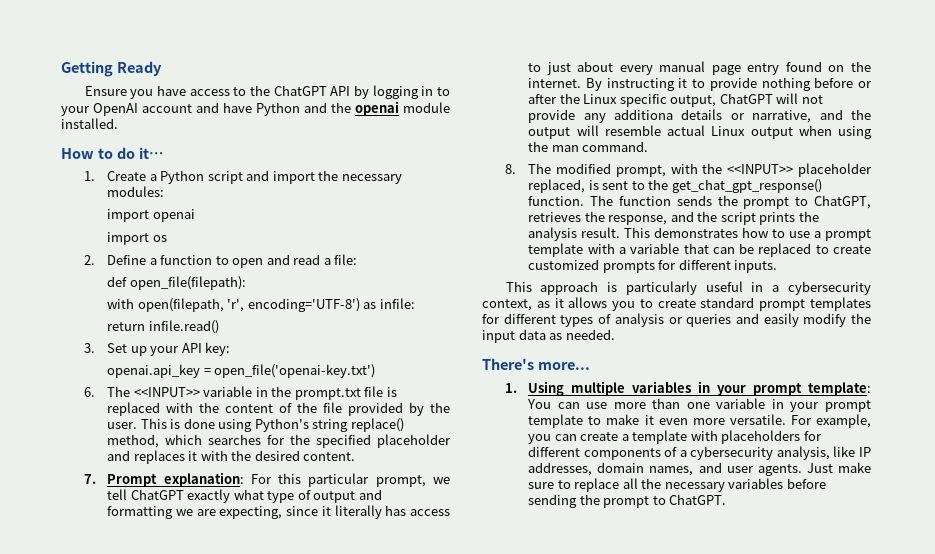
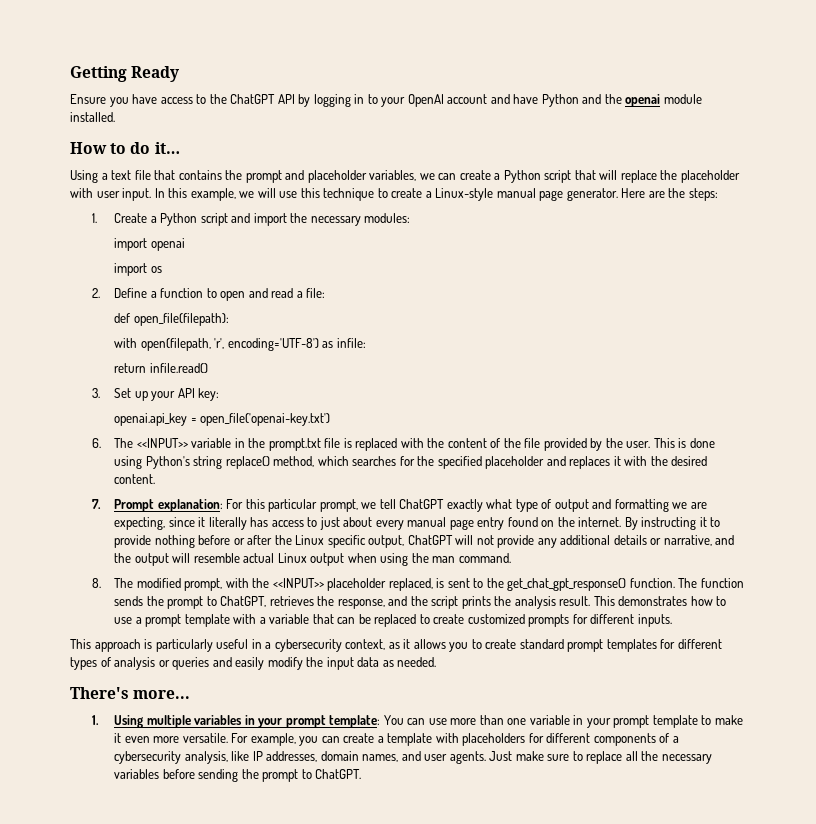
+ Using a text file that contains the prompt and placeholder variables, we can create a Python script that will replace the placeholder with user input. In this example, we will use this technique to create a Linux-style manual page generator. Here are the steps:
- By instructing it to provide nothing before or after the Linux specific output, ChatGPT will not provide any additiona details or narrative, and the output will resemble actual Linux output when using the man command.
+ By instructing it to provide nothing before or after the Linux specific output, ChatGPT will not provide any additional details or narrative, and the output will resemble actual Linux output when using the man command.

